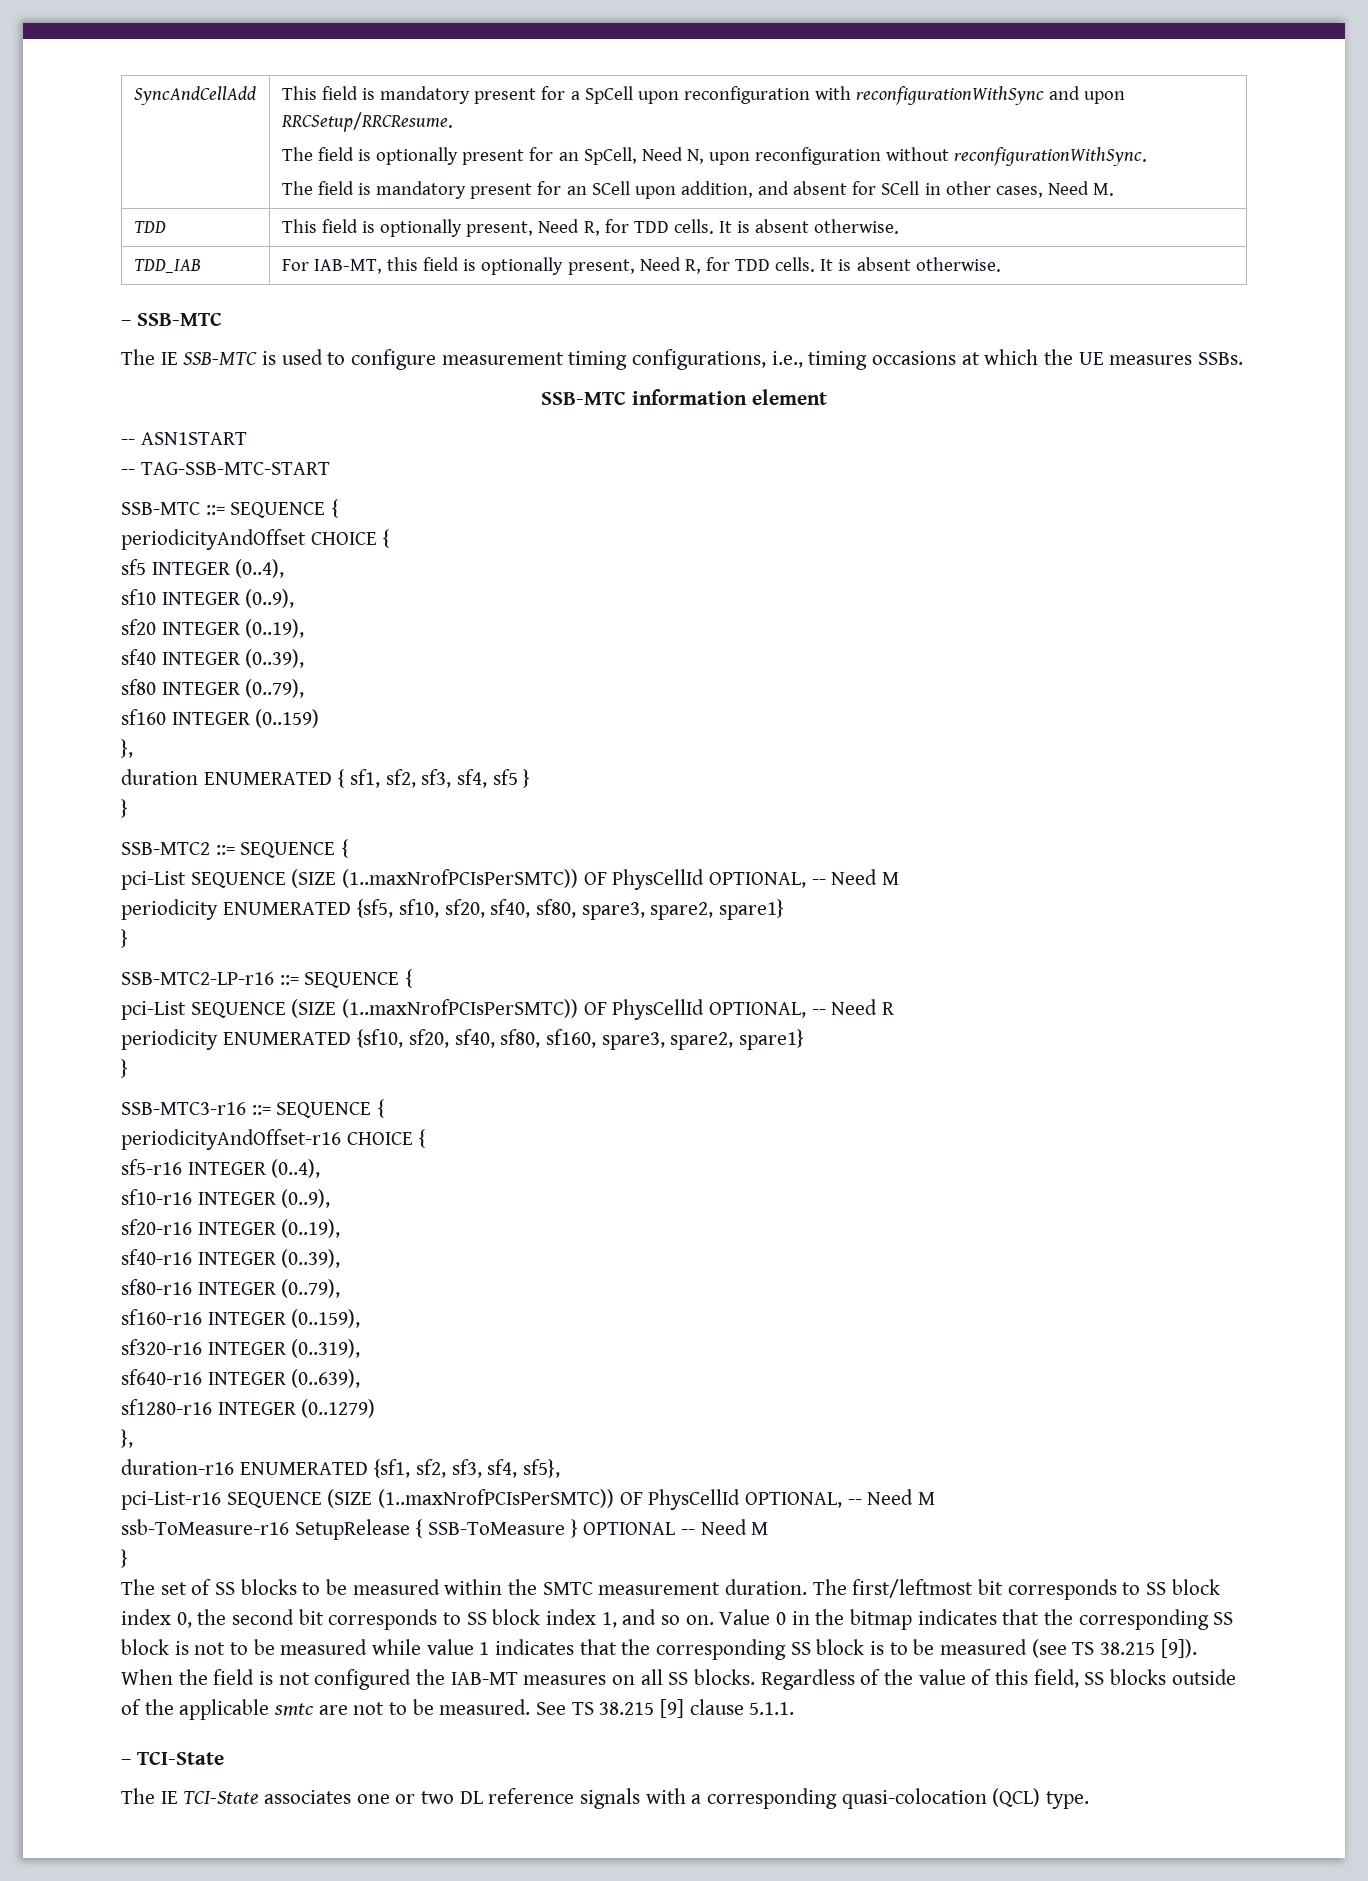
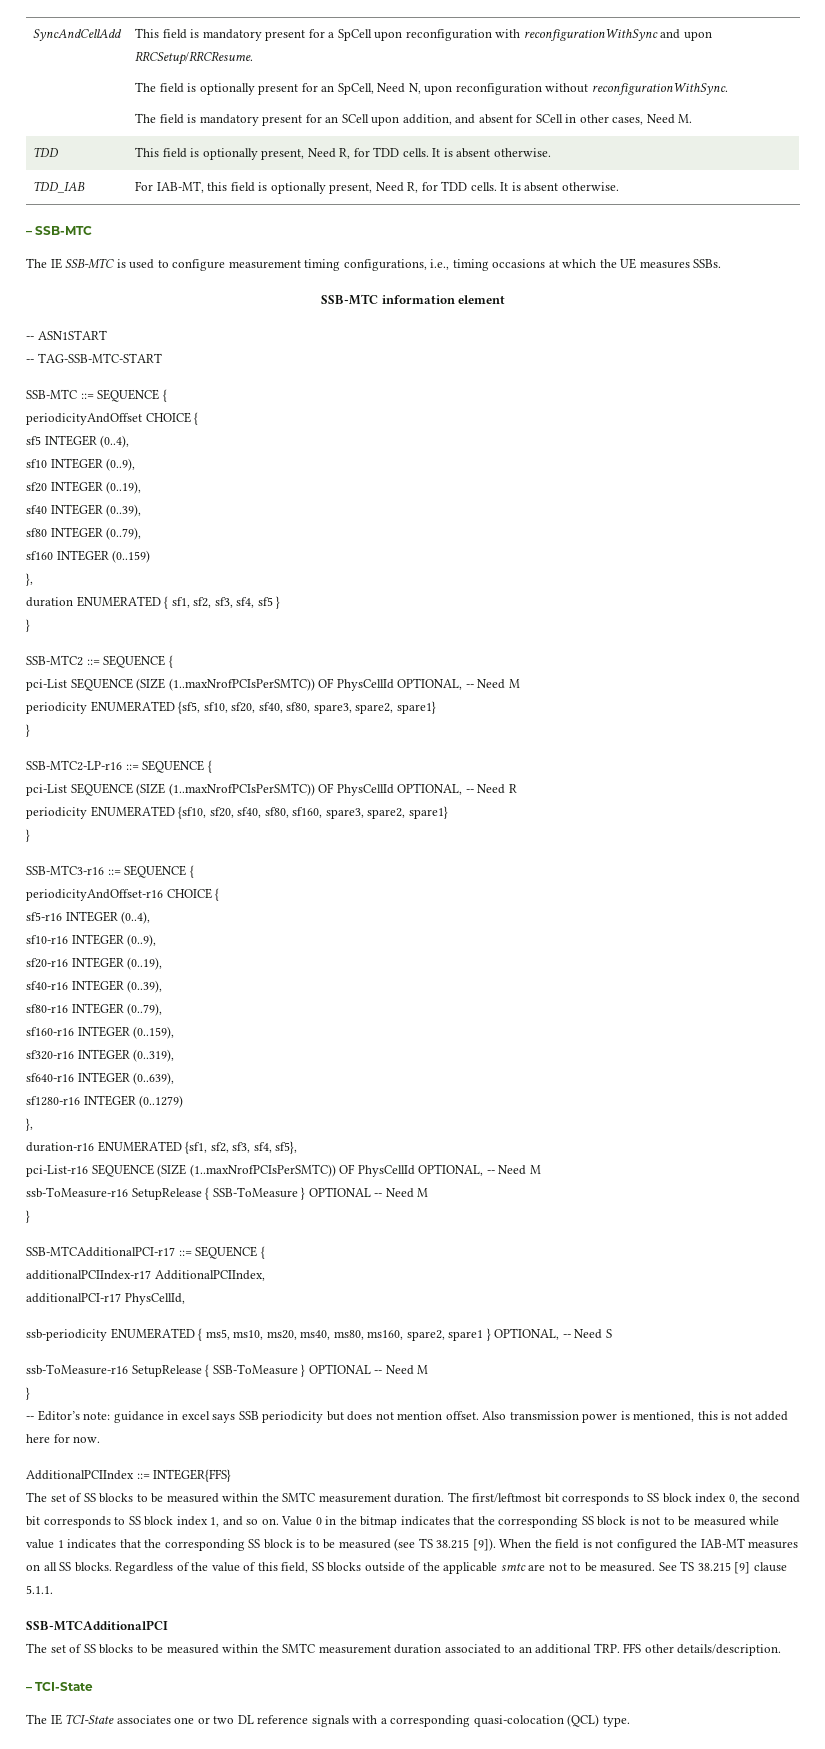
+ SSB-MTCAdditionalPCI-r17 ::= SEQUENCE {
+ additionalPCIIndex-r17 AdditionalPCIIndex,
+ additionalPCI-r17 PhysCellId,
+ ssb-periodicity ENUMERATED { ms5, ms10, ms20, ms40, ms80, ms160, spare2, spare1 } OPTIONAL, -- Need S
+ ssb-ToMeasure-r16 SetupRelease { SSB-ToMeasure } OPTIONAL -- Need M
+ }
+ -- Editor’s note: guidance in excel says SSB periodicity but does not mention offset. Also transmission power is mentioned, this is not added here for now.
+ AdditionalPCIIndex ::= INTEGER{FFS}
+ SSB-MTCAdditionalPCI
+ The set of SS blocks to be measured within the SMTC measurement duration associated to an additional TRP. FFS other details/description.

